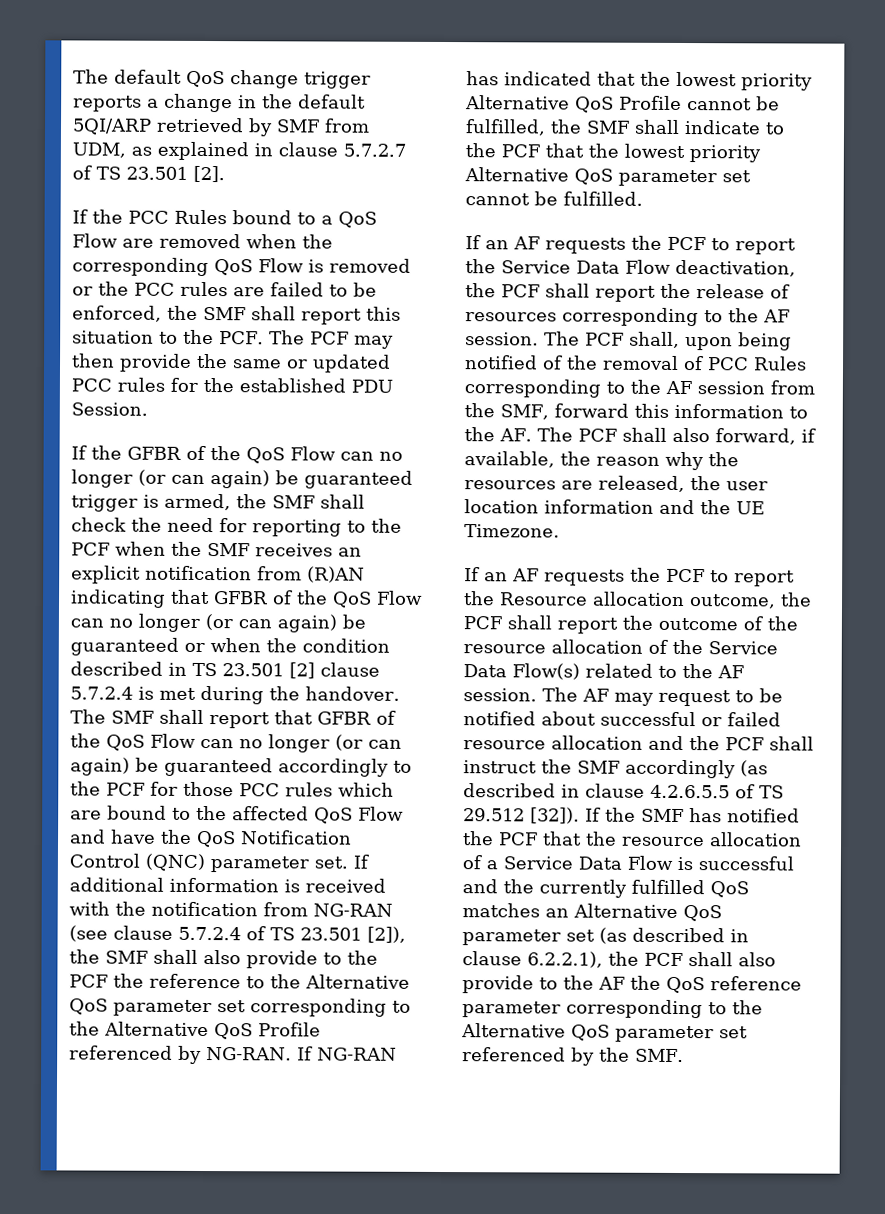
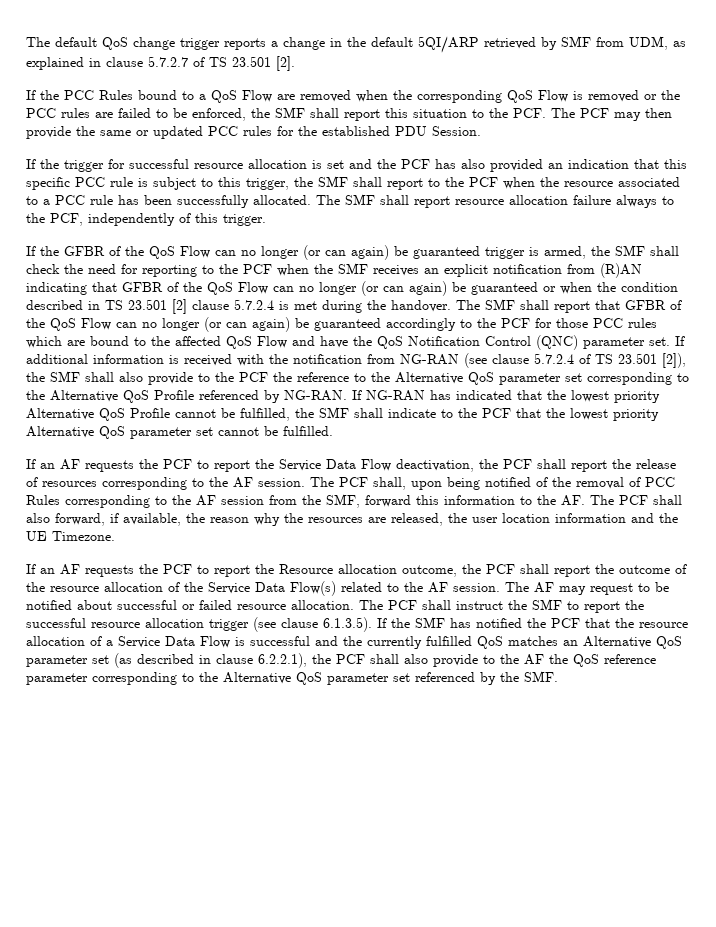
+ If the trigger for successful resource allocation is set and the PCF has also provided an indication that this specific PCC rule is subject to this trigger, the SMF shall report to the PCF when the resource associated to a PCC rule has been successfully allocated. The SMF shall report resource allocation failure always to the PCF, independently of this trigger.
- The AF may request to be notified about successful or failed resource allocation and the PCF shall instruct the SMF accordingly (as described in clause 4.2.6.5.5 of TS 29.512 [32]). If the SMF has notified the PCF that the resource allocation of a Service Data Flow is successful and the currently fulfilled QoS matches an Alternative QoS parameter set (as described in clause 6.2.2.1), the PCF shall also provide to the AF the QoS reference parameter corresponding to the Alternative QoS parameter set referenced by the SMF.
+ The AF may request to be notified about successful or failed resource allocation. The PCF shall instruct the SMF to report the successful resource allocation trigger (see clause 6.1.3.5). If the SMF has notified the PCF that the resource allocation of a Service Data Flow is successful and the currently fulfilled QoS matches an Alternative QoS parameter set (as described in clause 6.2.2.1), the PCF shall also provide to the AF the QoS reference parameter corresponding to the Alternative QoS parameter set referenced by the SMF.

